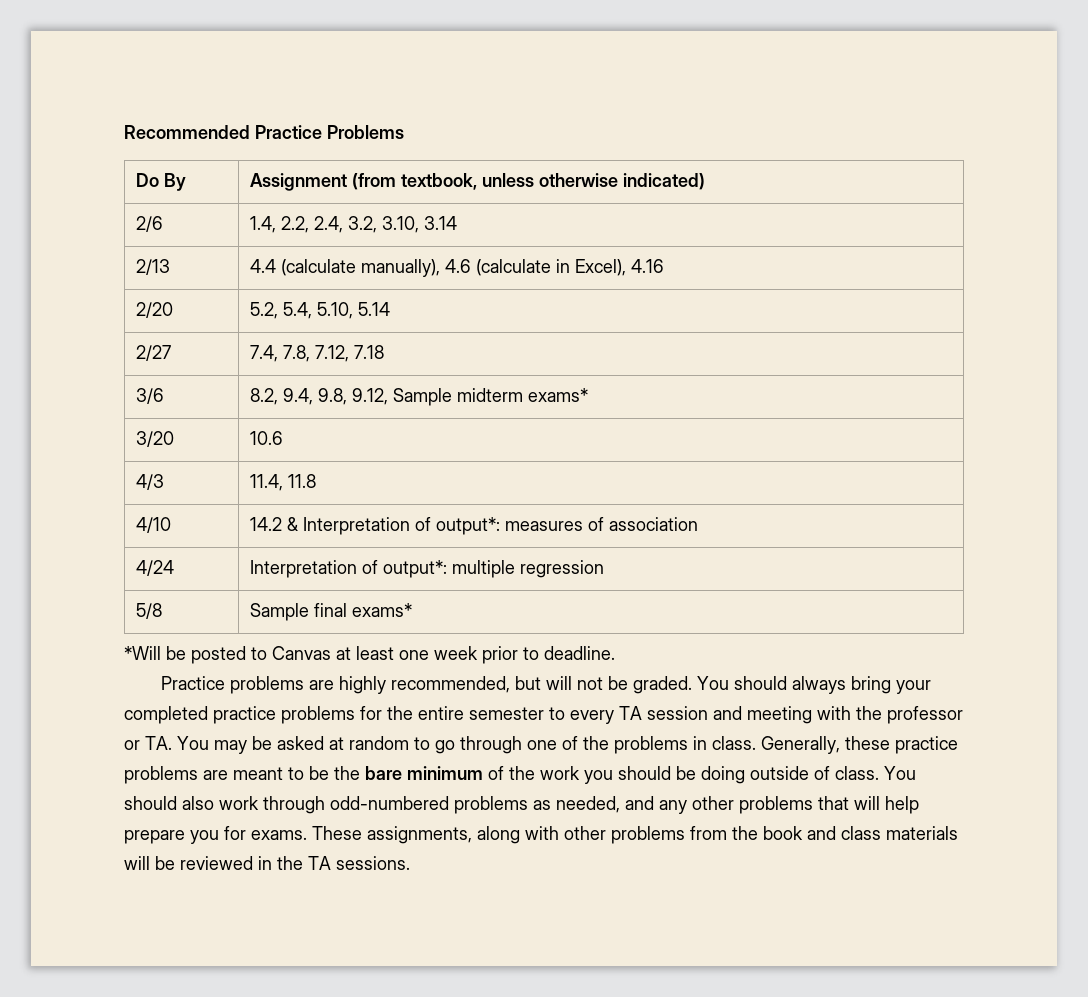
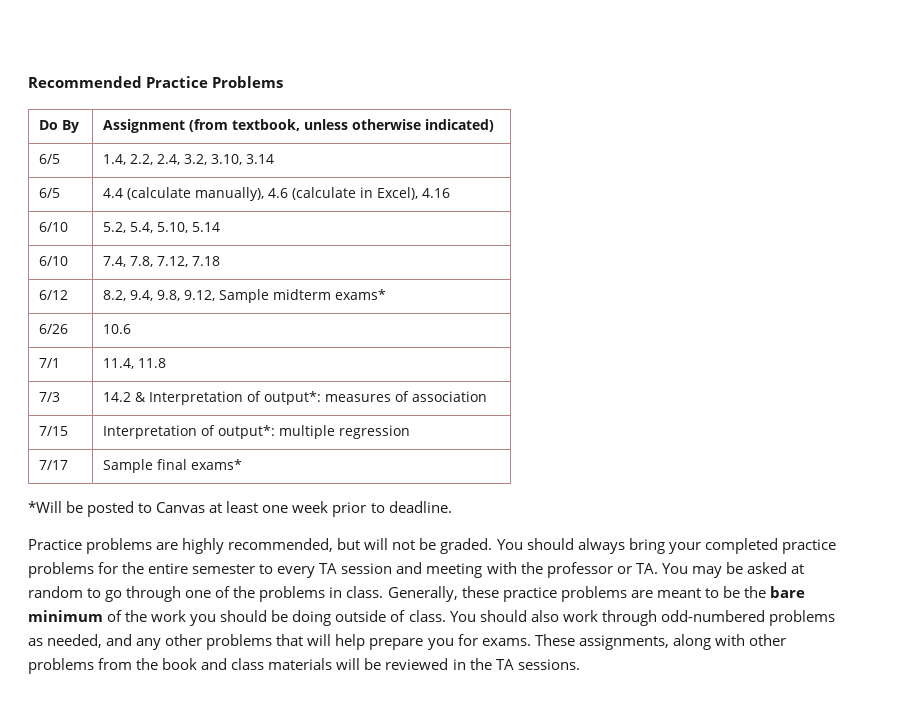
- 2/6 | 1.4, 2.2, 2.4, 3.2, 3.10, 3.14
+ 6/5 | 1.4, 2.2, 2.4, 3.2, 3.10, 3.14
- 2/13 | 4.4 (calculate manually), 4.6 (calculate in Excel), 4.16
+ 6/5 | 4.4 (calculate manually), 4.6 (calculate in Excel), 4.16
- 2/20 | 5.2, 5.4, 5.10, 5.14
+ 6/10 | 5.2, 5.4, 5.10, 5.14
- 2/27 | 7.4, 7.8, 7.12, 7.18
+ 6/10 | 7.4, 7.8, 7.12, 7.18
- 3/6 | 8.2, 9.4, 9.8, 9.12, Sample midterm exams*
+ 6/12 | 8.2, 9.4, 9.8, 9.12, Sample midterm exams*
- 3/20 | 10.6
+ 6/26 | 10.6
- 4/3 | 11.4, 11.8
+ 7/1 | 11.4, 11.8
- 4/10 | 14.2 & Interpretation of output*: measures of association
+ 7/3 | 14.2 & Interpretation of output*: measures of association
- 4/24 | Interpretation of output*: multiple regression
+ 7/15 | Interpretation of output*: multiple regression
- 5/8 | Sample final exams*
+ 7/17 | Sample final exams*

